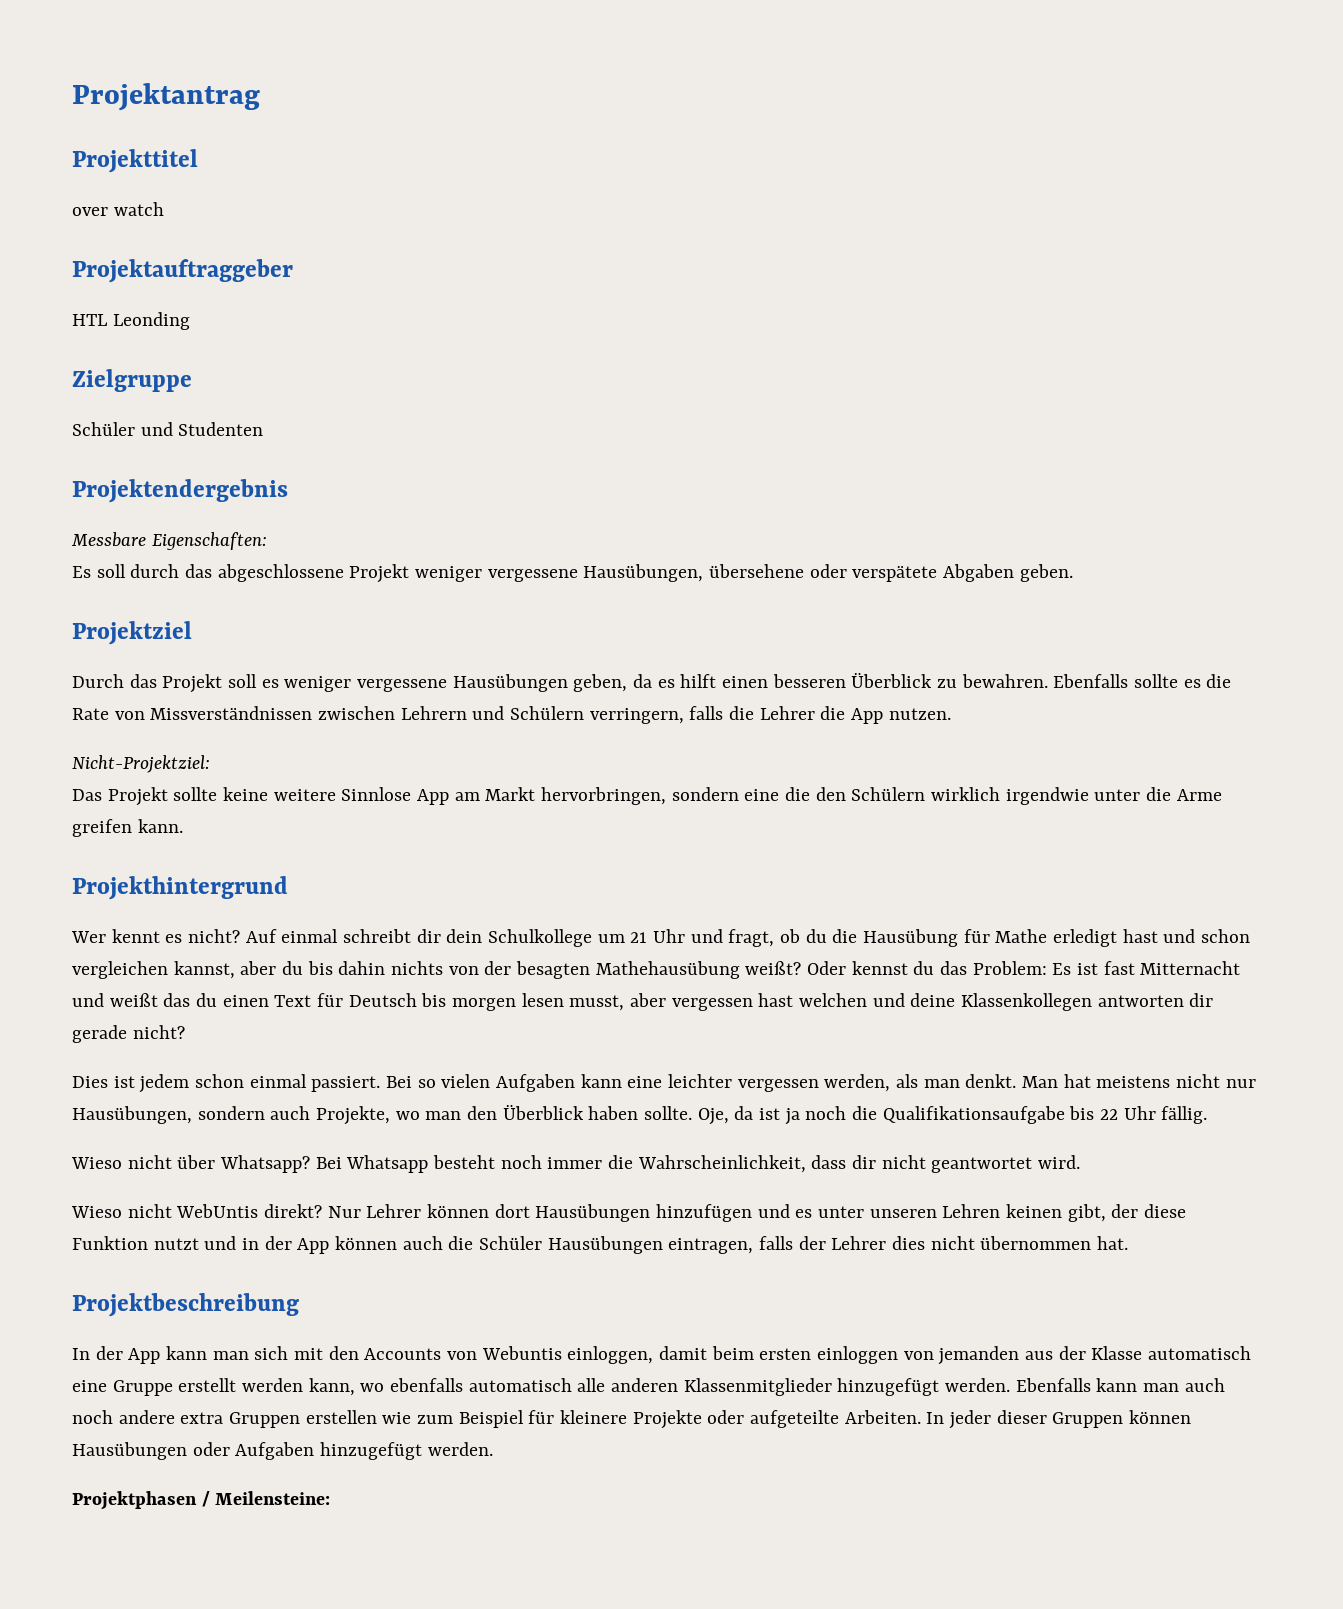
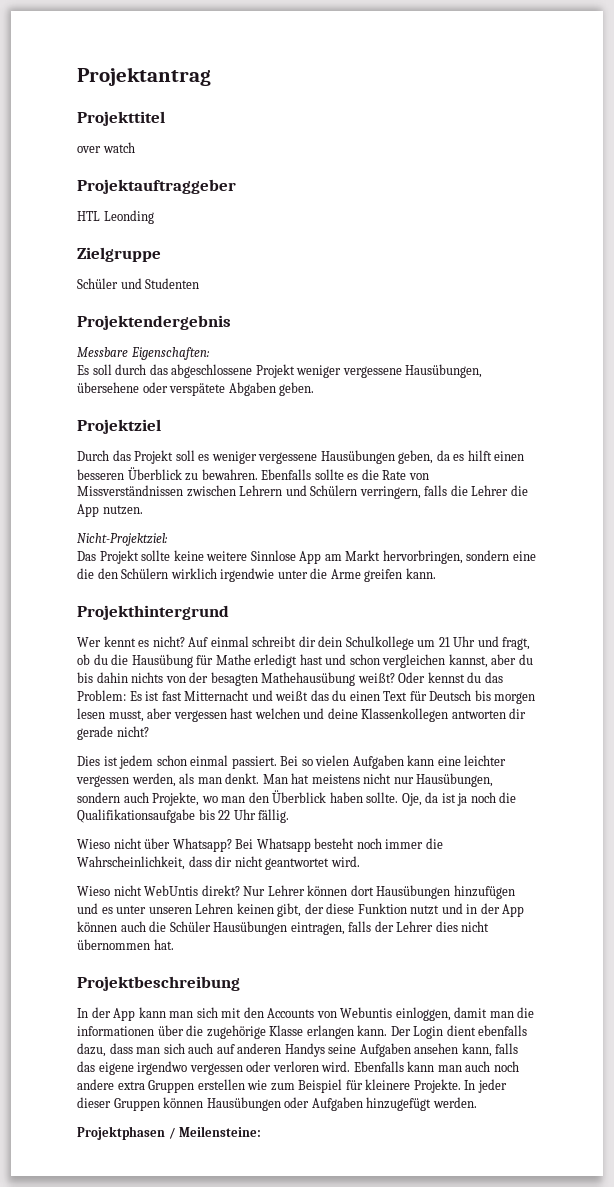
- In der App kann man sich mit den Accounts von Webuntis einloggen, damit beim ersten einloggen von jemanden aus der Klasse automatisch eine Gruppe erstellt werden kann, wo ebenfalls automatisch alle anderen Klassenmitglieder hinzugefügt werden.
+ In der App kann man sich mit den Accounts von Webuntis einloggen, damit man die informationen über die zugehörige Klasse erlangen kann. Der Login dient ebenfalls dazu, dass man sich auch auf anderen Handys seine Aufgaben ansehen kann, falls das eigene irgendwo vergessen oder verloren wird.
- Ebenfalls kann man auch noch andere extra Gruppen erstellen wie zum Beispiel für kleinere Projekte oder aufgeteilte Arbeiten.
+ Ebenfalls kann man auch noch andere extra Gruppen erstellen wie zum Beispiel für kleinere Projekte.

